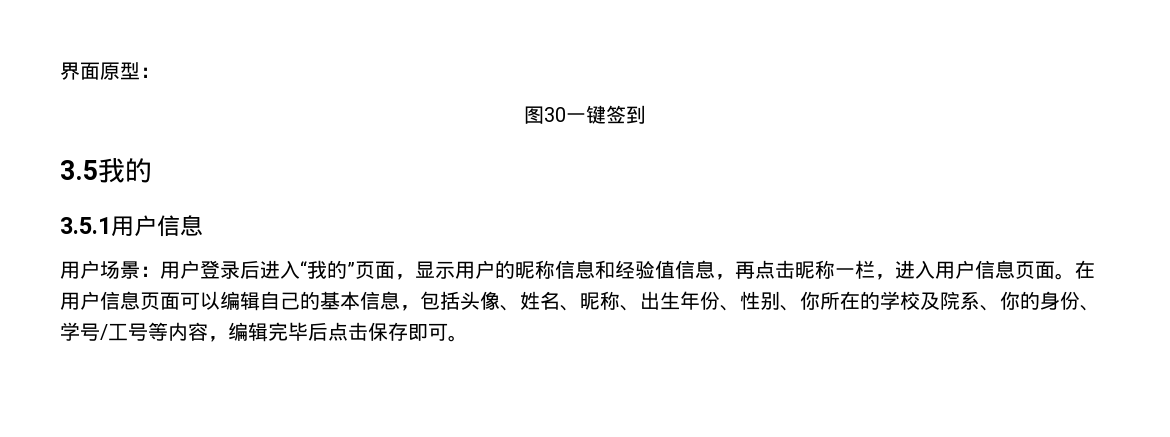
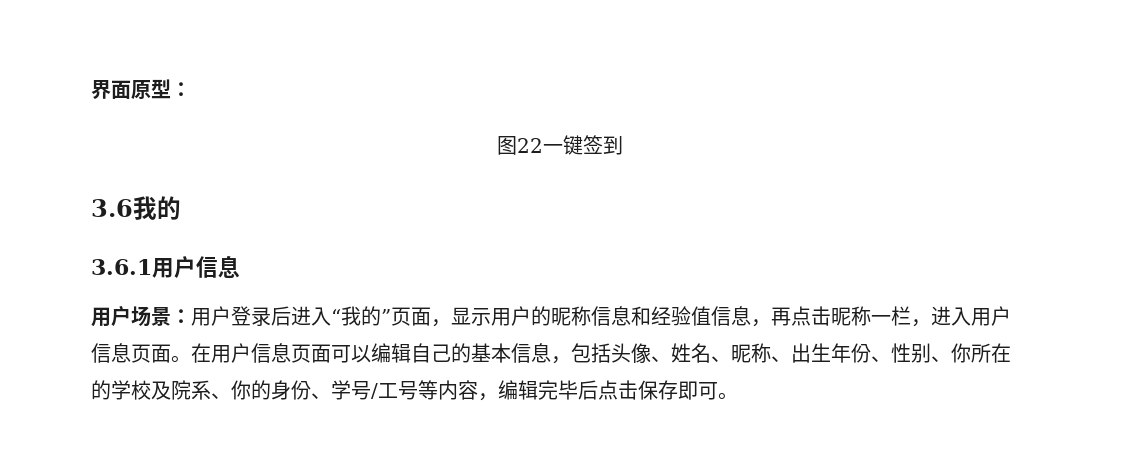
- 图30一键签到
+ 图22一键签到
- 3.5我的
+ 3.6我的
- 3.5.1用户信息
+ 3.6.1用户信息

